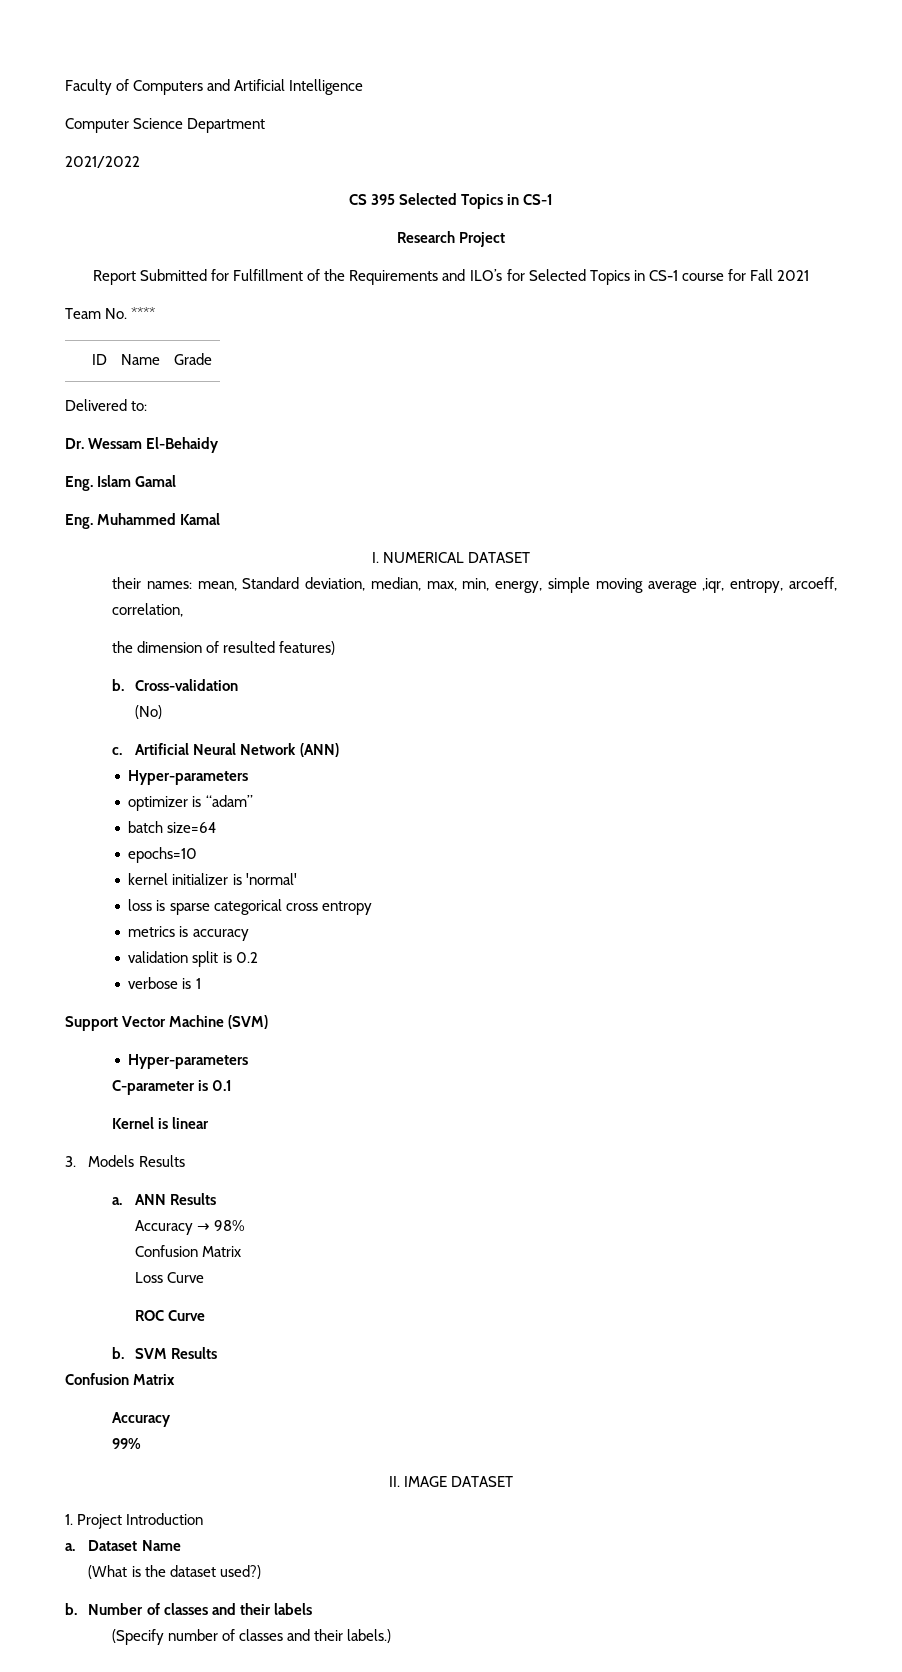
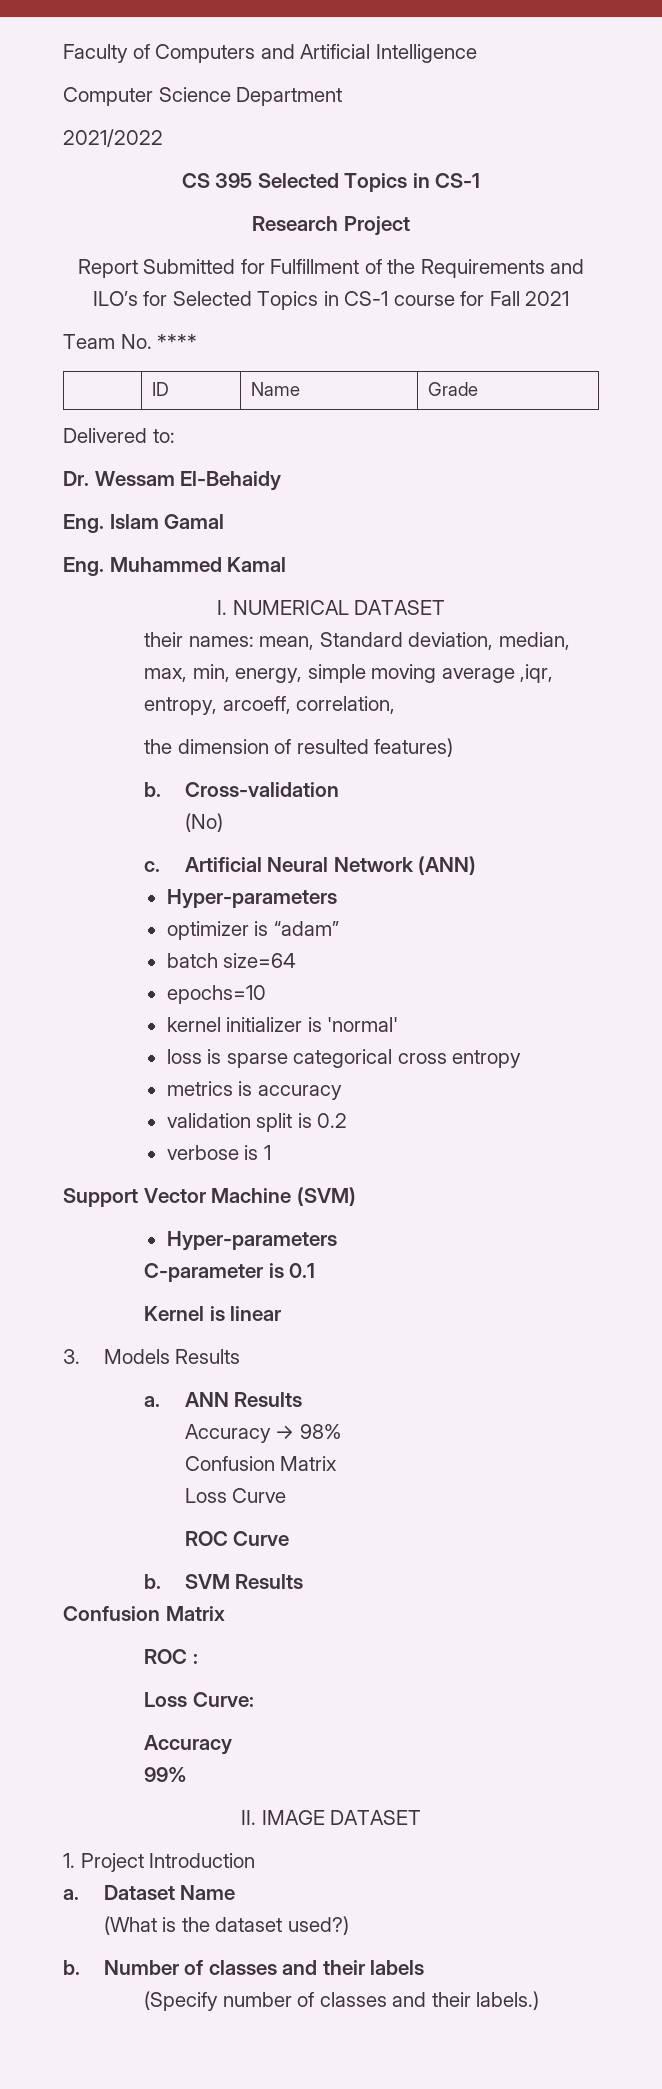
+ ROC :
+ Loss Curve:

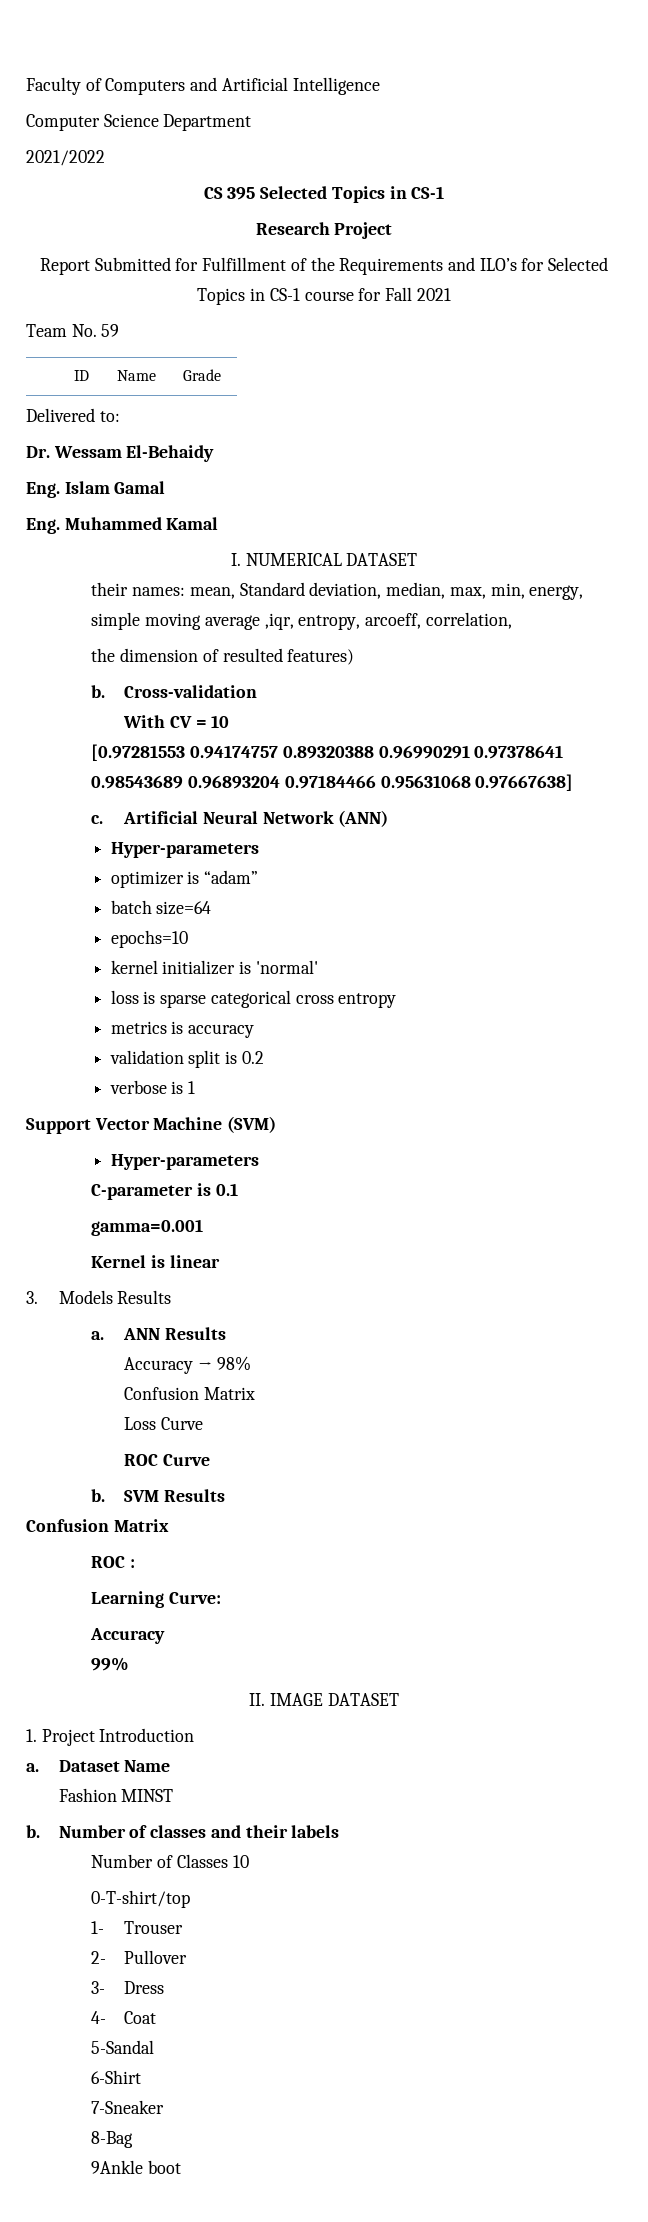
- Team No. ****
+ Team No. 59
- (No)
+ With CV = 10
+ [0.97281553 0.94174757 0.89320388 0.96990291 0.97378641 0.98543689 0.96893204 0.97184466 0.95631068 0.97667638]
+ gamma=0.001
- Loss Curve:
+ Learning Curve:
- (What is the dataset used?)
+ Fashion MINST
- (Specify number of classes and their labels.)
+ Number of Classes 10
+ 0-T-shirt/top
+ 1- Trouser
+ 2- Pullover
+ 3- Dress
+ 4- Coat
+ 5-Sandal
+ 6-Shirt
+ 7-Sneaker
+ 8-Bag
+ 9Ankle boot

